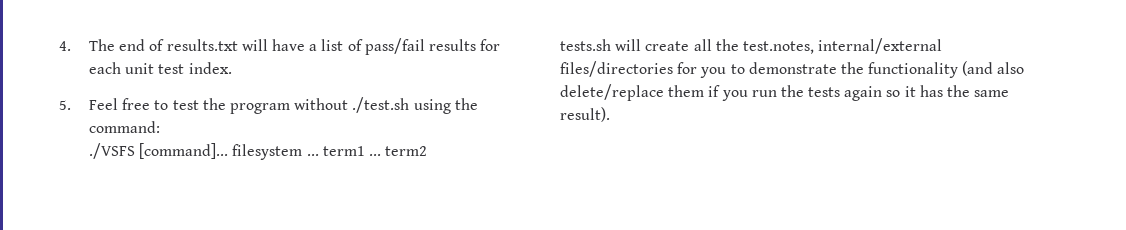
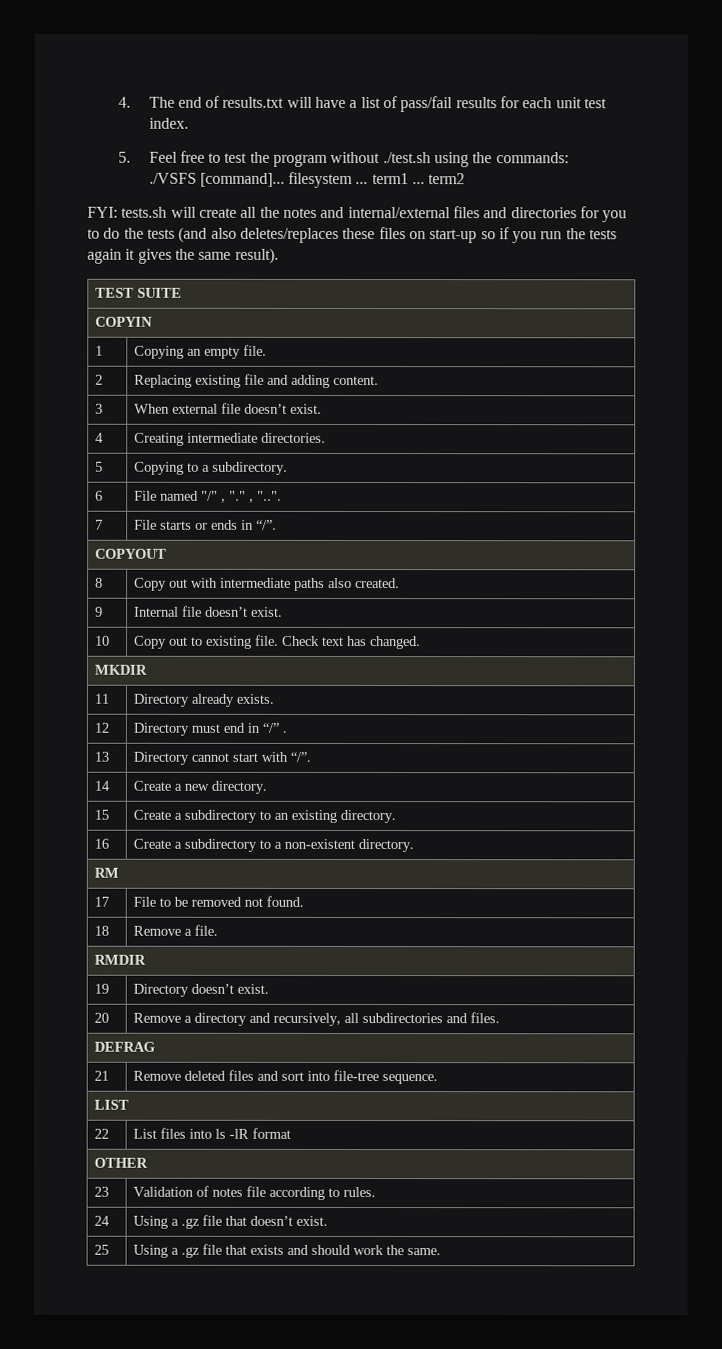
- 5. Feel free to test the program without ./test.sh using the command:
+ 5. Feel free to test the program without ./test.sh using the commands:
- tests.sh will create all the test.notes, internal/external files/directories for you to demonstrate the functionality (and also delete/replace them if you run the tests again so it has the same result).
+ FYI: tests.sh will create all the notes and internal/external files and directories for you to do the tests (and also deletes/replaces these files on start-up so if you run the tests again it gives the same result).
+ TEST SUITE
+ COPYIN
+ 1 | Copying an empty file.
+ 2 | Replacing existing file and adding content.
+ 3 | When external file doesn’t exist.
+ 4 | Creating intermediate directories.
+ 5 | Copying to a subdirectory.
+ 6 | File named "/" , "." , "..".
+ 7 | File starts or ends in “/”.
+ COPYOUT
+ 8 | Copy out with intermediate paths also created.
+ 9 | Internal file doesn’t exist.
+ 10 | Copy out to existing file. Check text has changed.
+ MKDIR
+ 11 | Directory already exists.
+ 12 | Directory must end in “/” .
+ 13 | Directory cannot start with “/”.
+ 14 | Create a new directory.
+ 15 | Create a subdirectory to an existing directory.
+ 16 | Create a subdirectory to a non-existent directory.
+ RM
+ 17 | File to be removed not found.
+ 18 | Remove a file.
+ RMDIR
+ 19 | Directory doesn’t exist.
+ 20 | Remove a directory and recursively, all subdirectories and files.
+ DEFRAG
+ 21 | Remove deleted files and sort into file-tree sequence.
+ LIST
+ 22 | List files into ls -lR format
+ OTHER
+ 23 | Validation of notes file according to rules.
+ 24 | Using a .gz file that doesn’t exist.
+ 25 | Using a .gz file that exists and should work the same.

